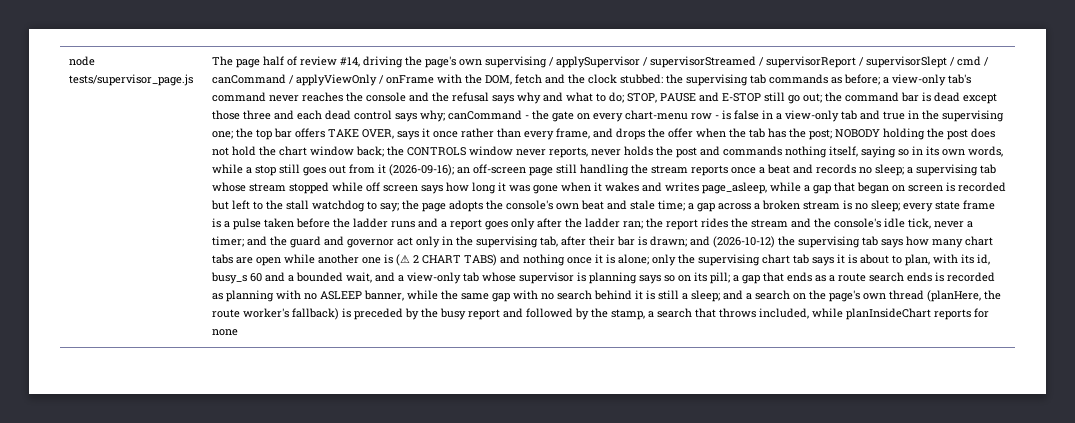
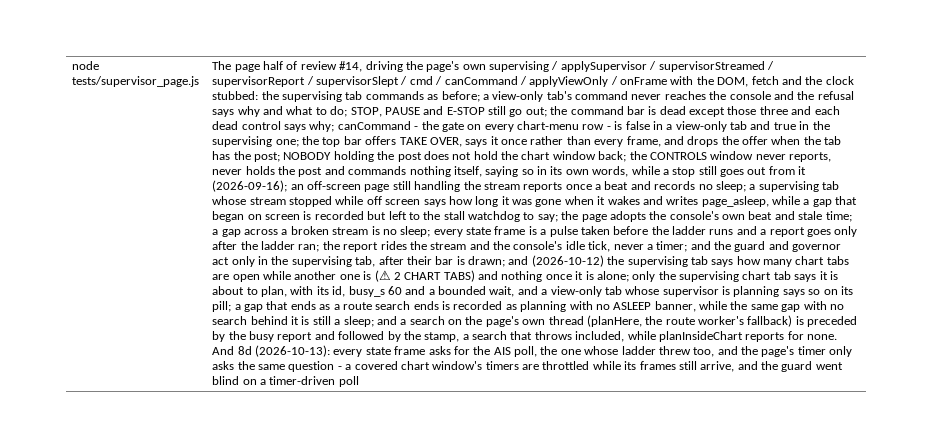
- and a search on the page's own thread (planHere, the route worker's fallback) is preceded by the busy report and followed by the stamp, a search that throws included, while planInsideChart reports for none
+ and a search on the page's own thread (planHere, the route worker's fallback) is preceded by the busy report and followed by the stamp, a search that throws included, while planInsideChart reports for none. And 8d (2026-10-13): every state frame asks for the AIS poll, the one whose ladder threw too, and the page's timer only asks the same question - a covered chart window's timers are throttled while its frames still arrive, and the guard went blind on a timer-driven poll

